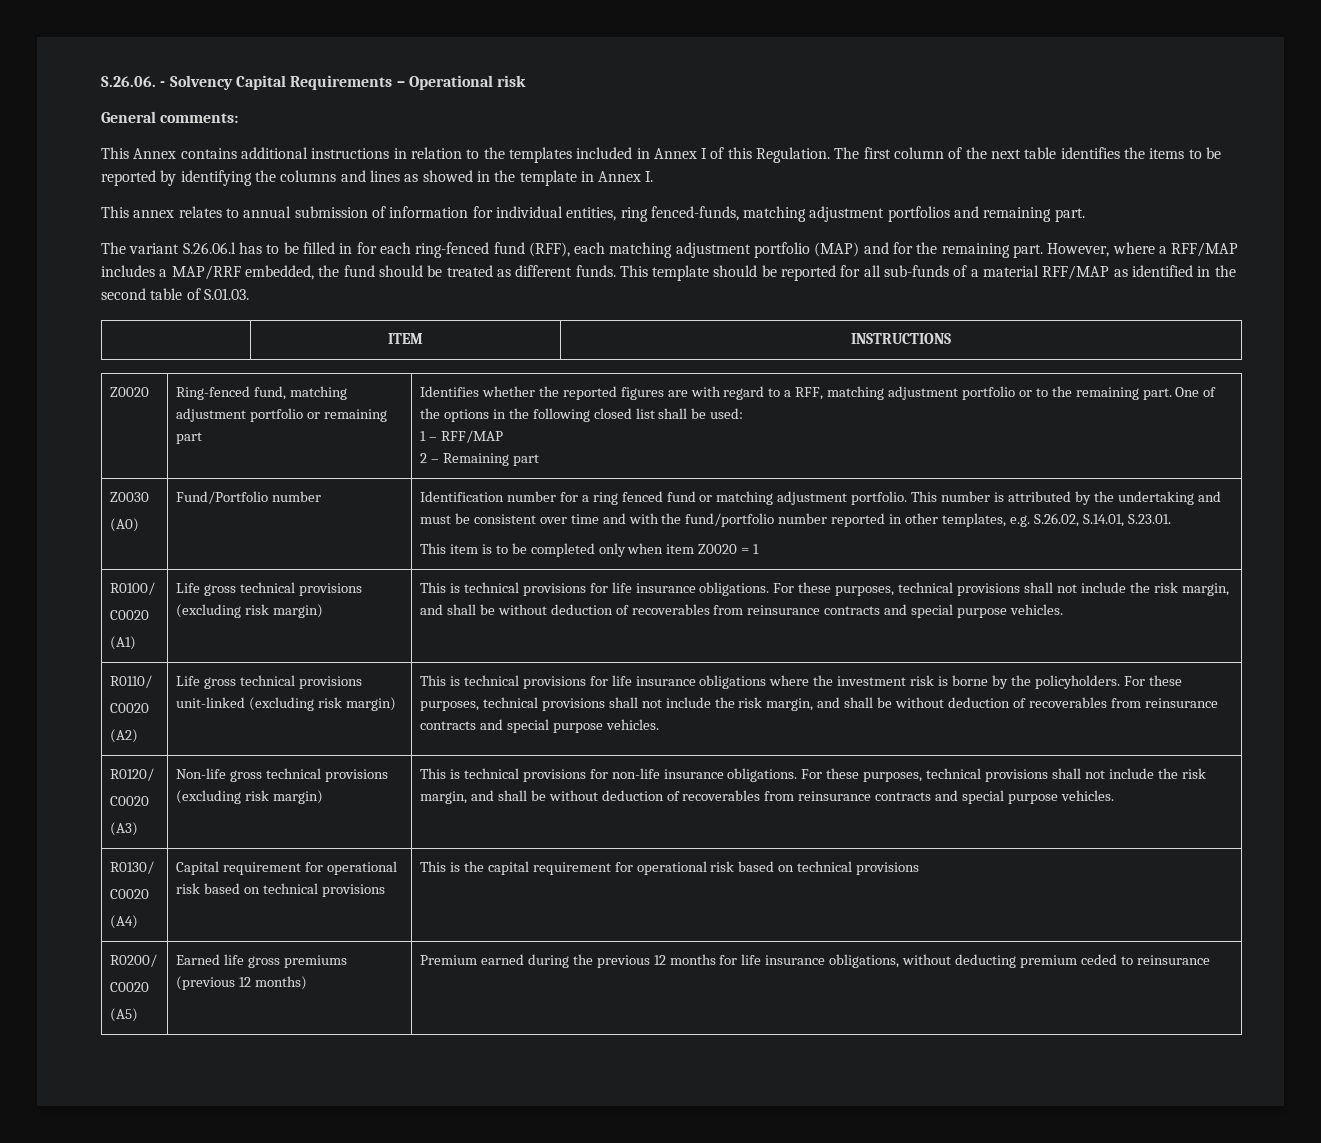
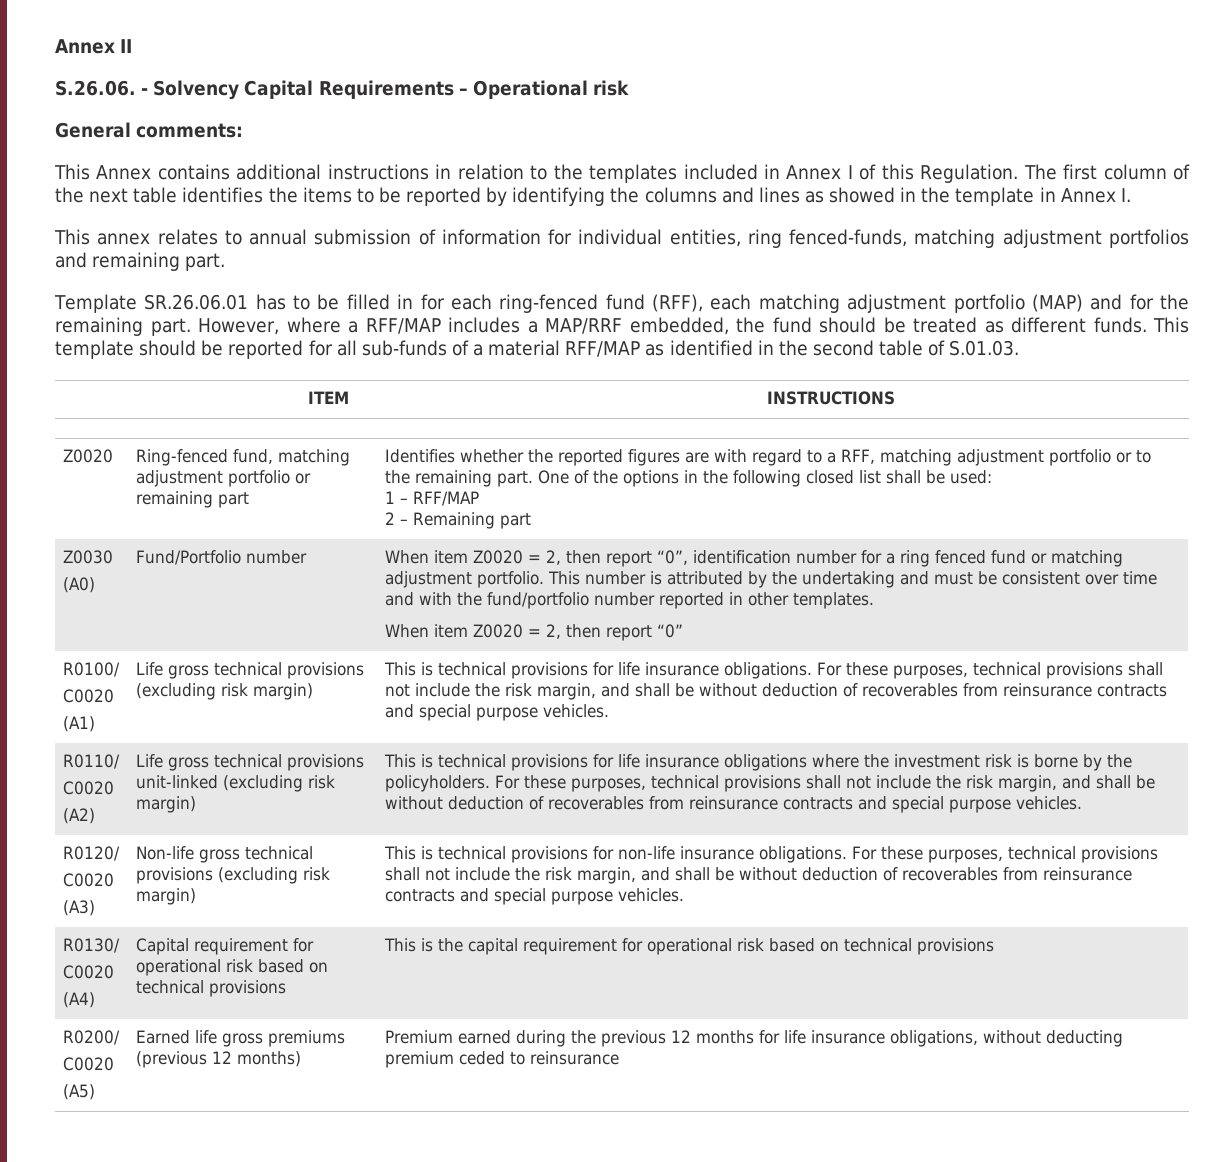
+ Annex II
- The variant S.26.06.l has to be filled in for each ring-fenced fund (RFF), each matching adjustment portfolio (MAP) and for the remaining part.
+ Template SR.26.06.01 has to be filled in for each ring-fenced fund (RFF), each matching adjustment portfolio (MAP) and for the remaining part.
- Identification number for a ring fenced fund or matching adjustment portfolio.
+ When item Z0020 = 2, then report “0”, identification number for a ring fenced fund or matching adjustment portfolio.
- This number is attributed by the undertaking and must be consistent over time and with the fund/portfolio number reported in other templates, e.g. S.26.02, S.14.01, S.23.01.
- This item is to be completed only when item Z0020 = 1
+ This number is attributed by the undertaking and must be consistent over time and with the fund/portfolio number reported in other templates.
+ When item Z0020 = 2, then report “0”

